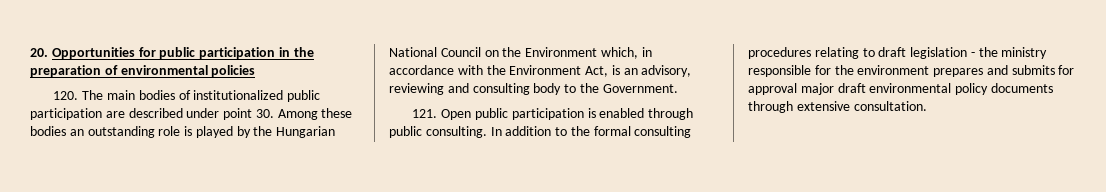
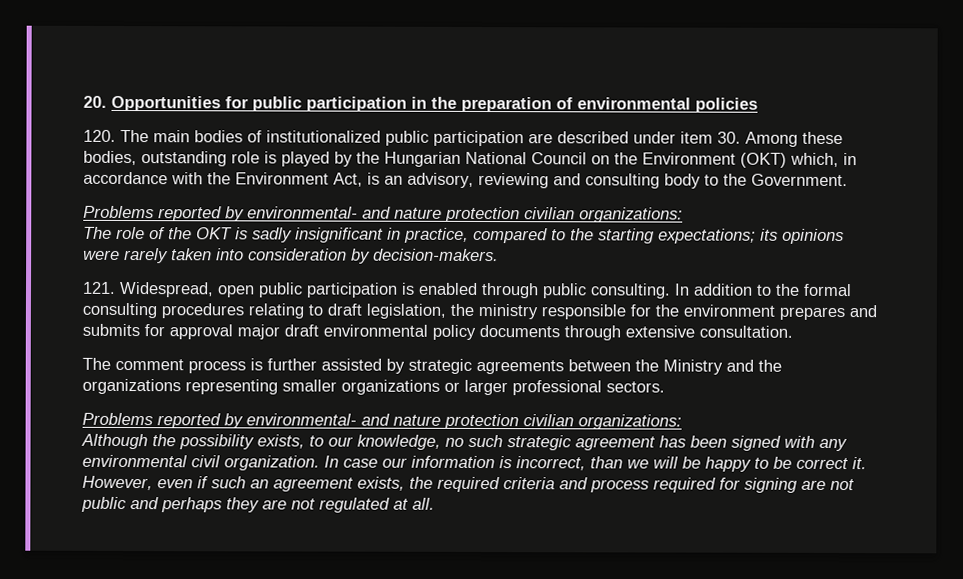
- 120. The main bodies of institutionalized public participation are described under point 30. Among these bodies an outstanding role is played by the Hungarian National Council on the Environment which, in accordance with the Environment Act, is an advisory, reviewing and consulting body to the Government.
+ 120. The main bodies of institutionalized public participation are described under item 30. Among these bodies, outstanding role is played by the Hungarian National Council on the Environment (OKT) which, in accordance with the Environment Act, is an advisory, reviewing and consulting body to the Government.
+ Problems reported by environmental- and nature protection civilian organizations:
+ The role of the OKT is sadly insignificant in practice, compared to the starting expectations; its opinions were rarely taken into consideration by decision-makers.
- 121. Open public participation is enabled through public consulting.
+ 121. Widespread, open public participation is enabled through public consulting.
- In addition to the formal consulting procedures relating to draft legislation - the ministry responsible for the environment prepares and submits for approval major draft environmental policy documents through extensive consultation.
+ In addition to the formal consulting procedures relating to draft legislation, the ministry responsible for the environment prepares and submits for approval major draft environmental policy documents through extensive consultation.
+ The comment process is further assisted by strategic agreements between the Ministry and the organizations representing smaller organizations or larger professional sectors.
+ Problems reported by environmental- and nature protection civilian organizations:
+ Although the possibility exists, to our knowledge, no such strategic agreement has been signed with any environmental civil organization. In case our information is incorrect, than we will be happy to be correct it. However, even if such an agreement exists, the required criteria and process required for signing are not public and perhaps they are not regulated at all.

